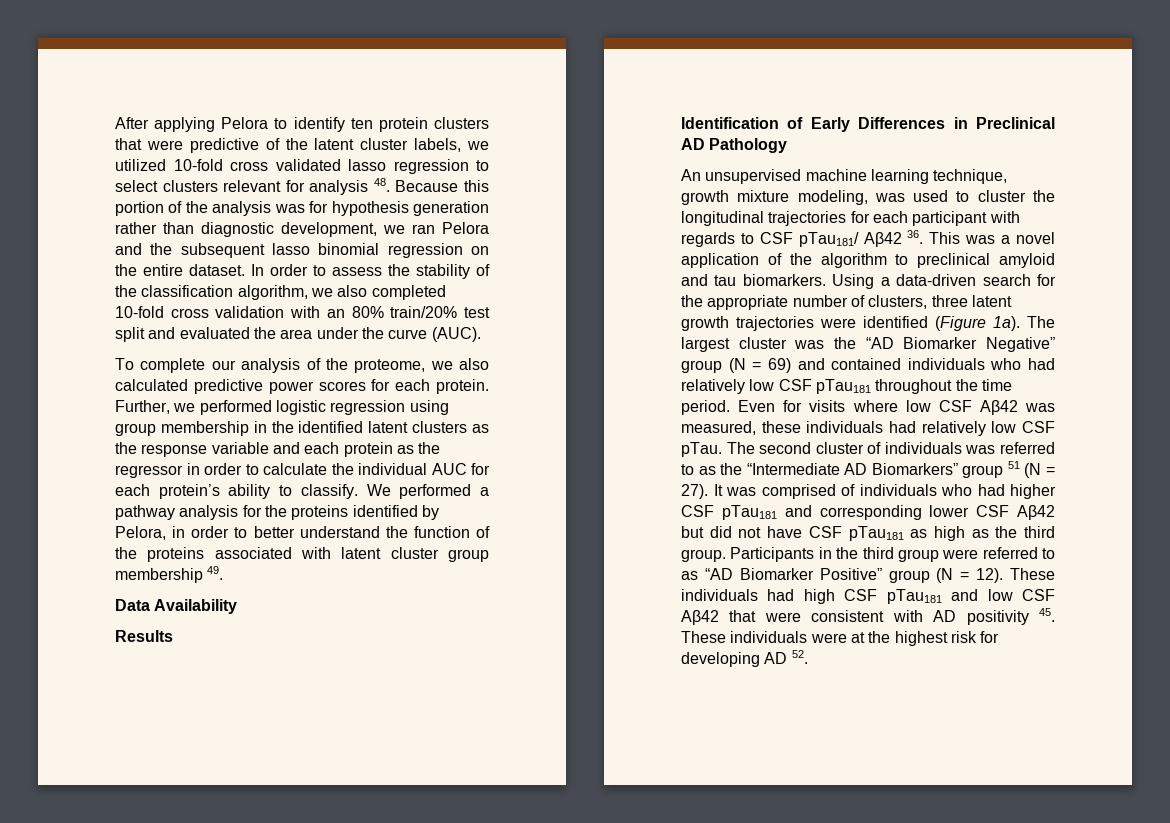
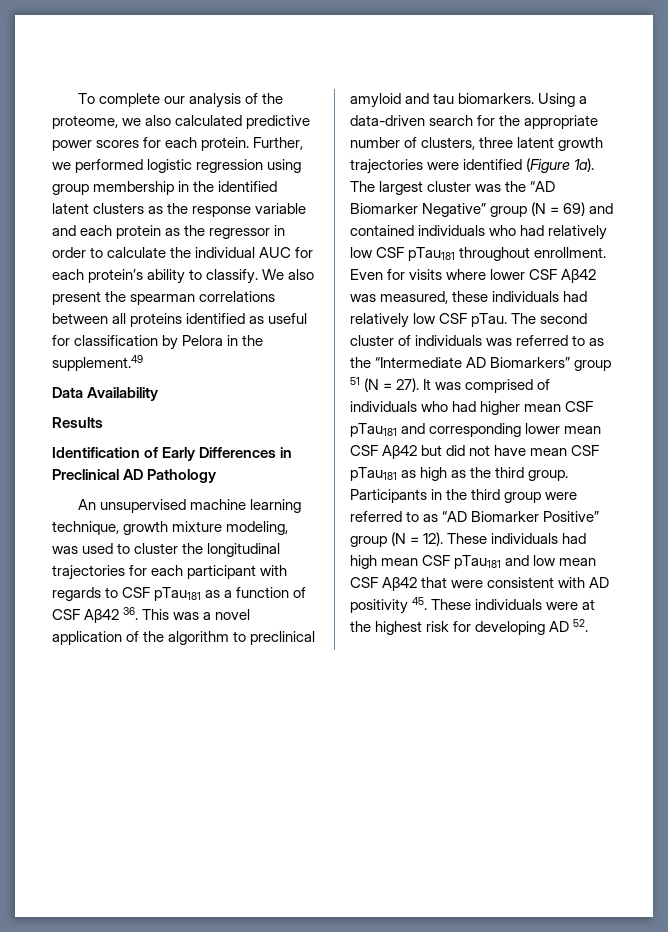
- After applying Pelora to identify ten protein clusters that were predictive of the latent cluster labels, we utilized 10-fold cross validated lasso regression to select clusters relevant for analysis 48. Because this portion of the analysis was for hypothesis generation rather than diagnostic development, we ran Pelora and the subsequent lasso binomial regression on the entire dataset. In order to assess the stability of the classification algorithm, we also completed 10-fold cross validation with an 80% train/20% test split and evaluated the area under the curve (AUC).
- We performed a pathway analysis for the proteins identified by Pelora, in order to better understand the function of the proteins associated with latent cluster group membership 49.
+ We also present the spearman correlations between all proteins identified as useful for classification by Pelora in the supplement.49
- An unsupervised machine learning technique, growth mixture modeling, was used to cluster the longitudinal trajectories for each participant with regards to CSF pTau181/ Aβ42 36. This was a novel application of the algorithm to preclinical amyloid and tau biomarkers.
+ An unsupervised machine learning technique, growth mixture modeling, was used to cluster the longitudinal trajectories for each participant with regards to CSF pTau181 as a function of CSF Aβ42 36. This was a novel application of the algorithm to preclinical amyloid and tau biomarkers.
- The largest cluster was the “AD Biomarker Negative” group (N = 69) and contained individuals who had relatively low CSF pTau181 throughout the time period.
+ The largest cluster was the “AD Biomarker Negative” group (N = 69) and contained individuals who had relatively low CSF pTau181 throughout enrollment.
- Even for visits where low CSF Aβ42 was measured, these individuals had relatively low CSF pTau.
+ Even for visits where lower CSF Aβ42 was measured, these individuals had relatively low CSF pTau.
- It was comprised of individuals who had higher CSF pTau181 and corresponding lower CSF Aβ42 but did not have CSF pTau181 as high as the third group.
+ It was comprised of individuals who had higher mean CSF pTau181 and corresponding lower mean CSF Aβ42 but did not have mean CSF pTau181 as high as the third group.
- These individuals had high CSF pTau181 and low CSF Aβ42 that were consistent with AD positivity 45. These individuals were at the highest risk for developing AD 52.
+ These individuals had high mean CSF pTau181 and low mean CSF Aβ42 that were consistent with AD positivity 45. These individuals were at the highest risk for developing AD 52.

